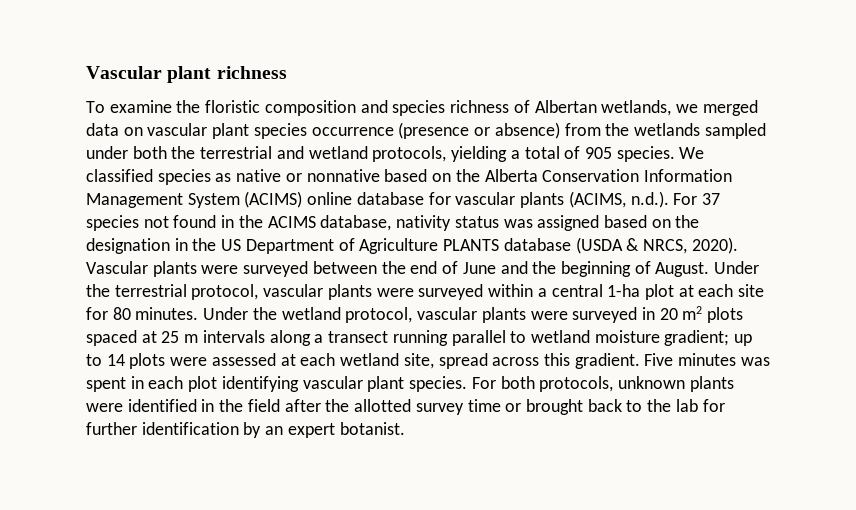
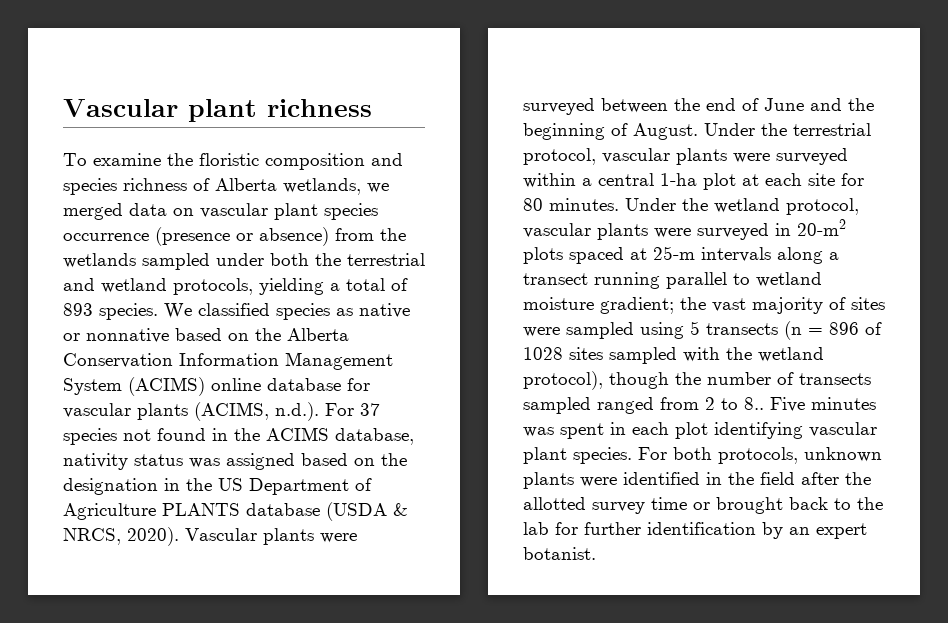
- To examine the floristic composition and species richness of Albertan wetlands, we merged data on vascular plant species occurrence (presence or absence) from the wetlands sampled under both the terrestrial and wetland protocols, yielding a total of 905 species.
+ To examine the floristic composition and species richness of Alberta wetlands, we merged data on vascular plant species occurrence (presence or absence) from the wetlands sampled under both the terrestrial and wetland protocols, yielding a total of 893 species.
- Under the wetland protocol, vascular plants were surveyed in 20 m2 plots spaced at 25 m intervals along a transect running parallel to wetland moisture gradient; up to 14 plots were assessed at each wetland site, spread across this gradient.
+ Under the wetland protocol, vascular plants were surveyed in 20-m2 plots spaced at 25-m intervals along a transect running parallel to wetland moisture gradient; the vast majority of sites were sampled using 5 transects (n = 896 of 1028 sites sampled with the wetland protocol), though the number of transects sampled ranged from 2 to 8..

